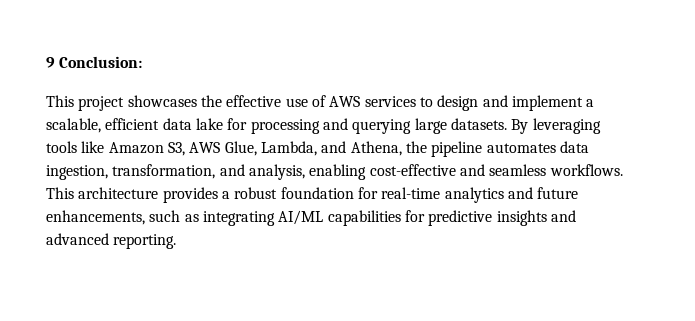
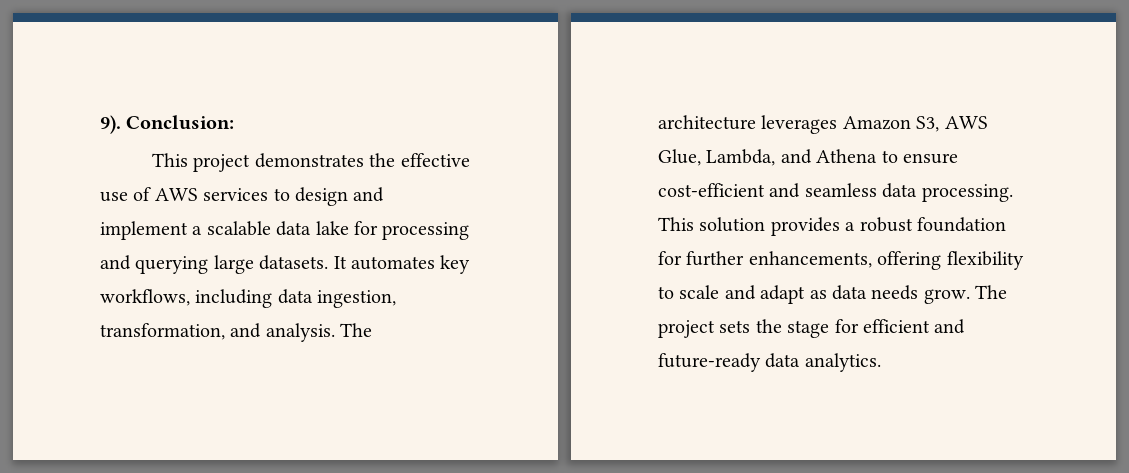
- 9 Conclusion:
+ 9). Conclusion:
- This project showcases the effective use of AWS services to design and implement a scalable, efficient data lake for processing and querying large datasets.
+ This project demonstrates the effective use of AWS services to design and implement a scalable data lake for processing and querying large datasets.
- By leveraging tools like Amazon S3, AWS Glue, Lambda, and Athena, the pipeline automates data ingestion, transformation, and analysis, enabling cost-effective and seamless workflows. This architecture provides a robust foundation for real-time analytics and future enhancements, such as integrating AI/ML capabilities for predictive insights and advanced reporting.
+ It automates key workflows, including data ingestion, transformation, and analysis. The architecture leverages Amazon S3, AWS Glue, Lambda, and Athena to ensure cost-efficient and seamless data processing. This solution provides a robust foundation for further enhancements, offering flexibility to scale and adapt as data needs grow. The project sets the stage for efficient and future-ready data analytics.

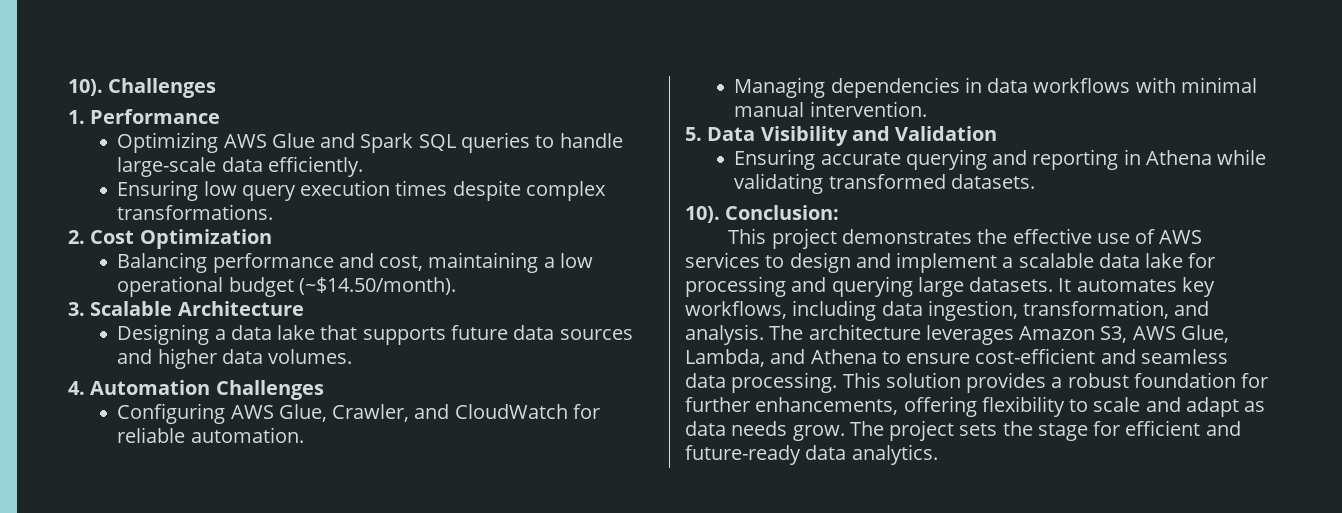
- 9).
+ 10). Challenges
+ 1. Performance
+ Optimizing AWS Glue and Spark SQL queries to handle large-scale data efficiently.
+ Ensuring low query execution times despite complex transformations.
+ 2. Cost Optimization
+ Balancing performance and cost, maintaining a low operational budget (~$14.50/month).
+ 3. Scalable Architecture
+ Designing a data lake that supports future data sources and higher data volumes.
+ 4. Automation Challenges
+ Configuring AWS Glue, Crawler, and CloudWatch for reliable automation.
+ Managing dependencies in data workflows with minimal manual intervention.
+ 5. Data Visibility and Validation
+ Ensuring accurate querying and reporting in Athena while validating transformed datasets.
+ 10).

